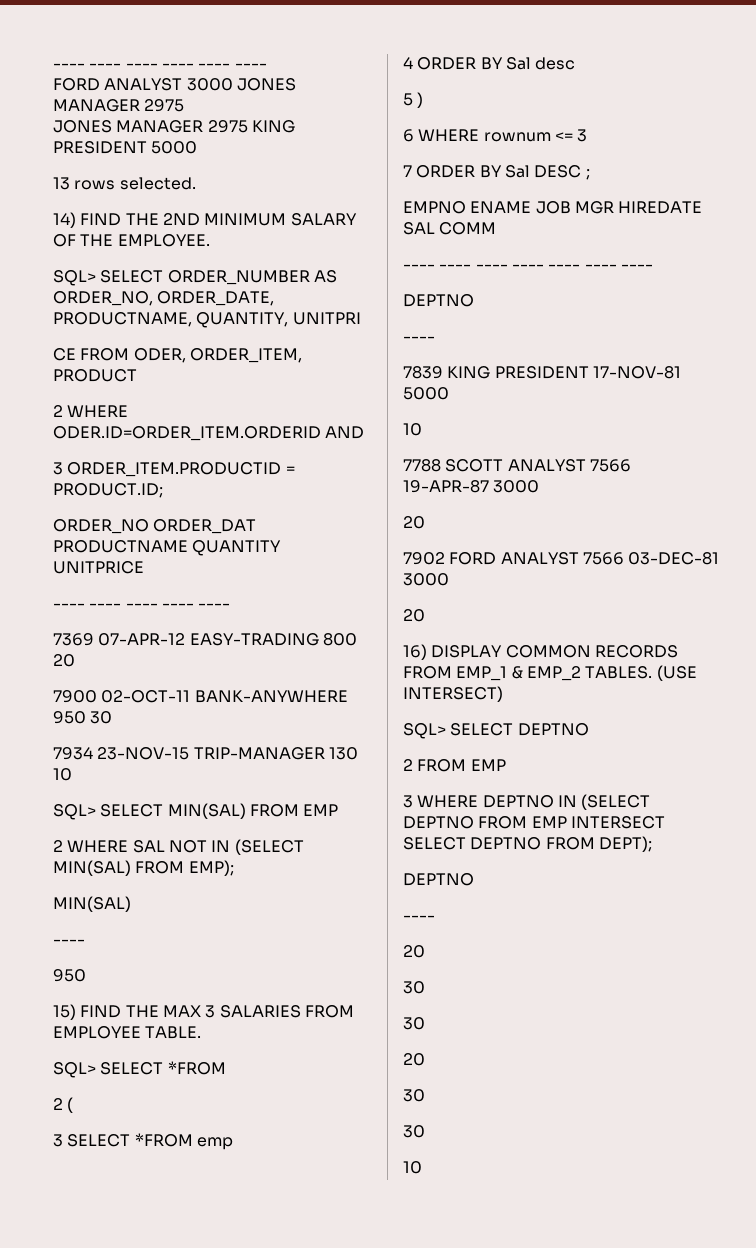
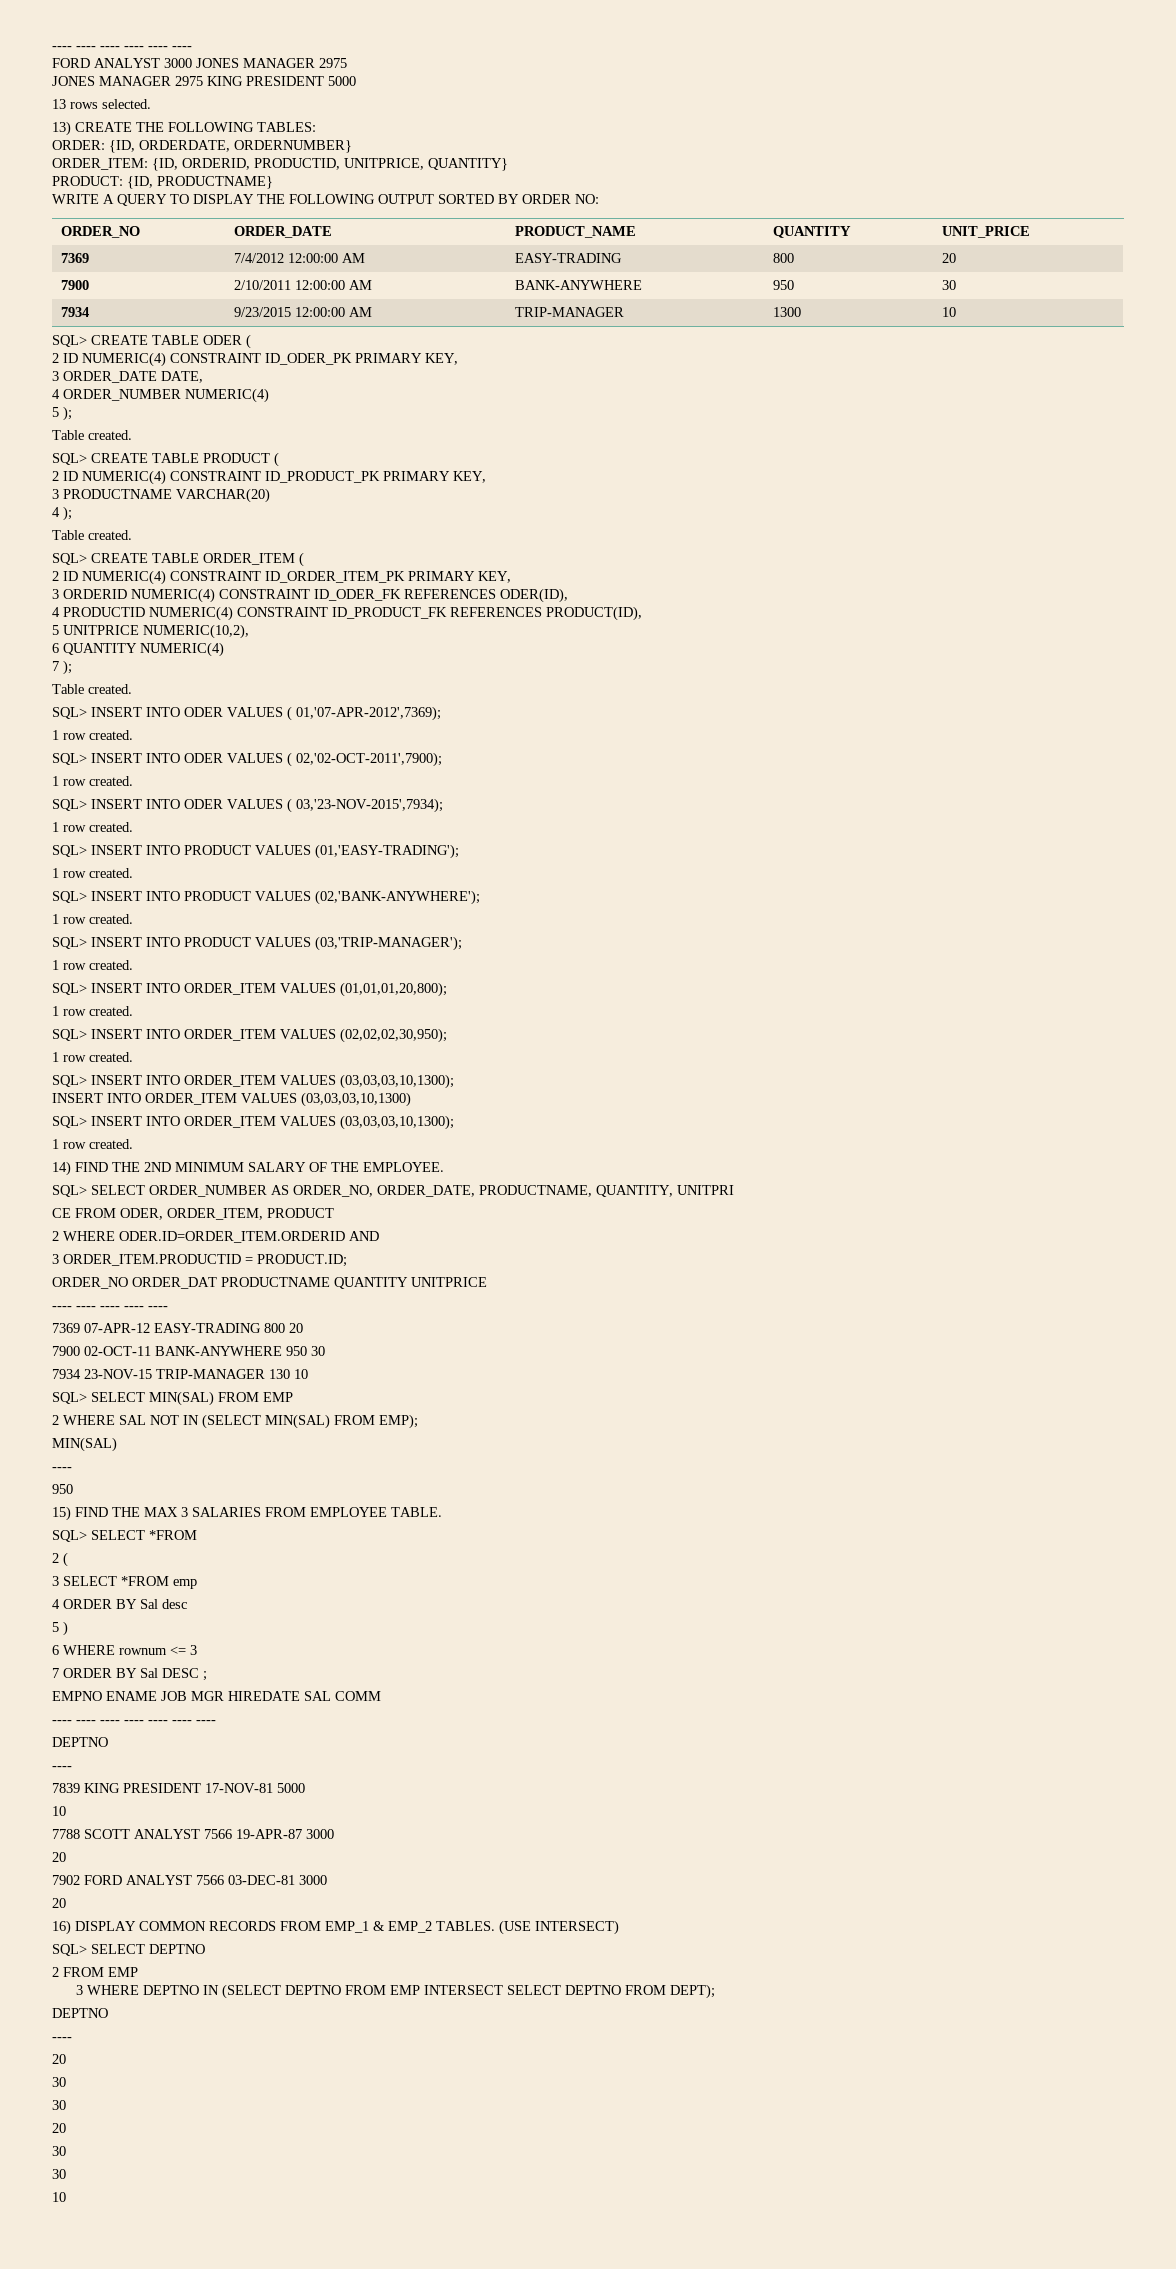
+ 13) CREATE THE FOLLOWING TABLES:
+ ORDER: {ID, ORDERDATE, ORDERNUMBER}
+ ORDER_ITEM: {ID, ORDERID, PRODUCTID, UNITPRICE, QUANTITY}
+ PRODUCT: {ID, PRODUCTNAME}
+ WRITE A QUERY TO DISPLAY THE FOLLOWING OUTPUT SORTED BY ORDER NO:
+ ORDER_NO | ORDER_DATE | PRODUCT_NAME | QUANTITY | UNIT_PRICE
+ 7369 | 7/4/2012 12:00:00 AM | EASY-TRADING | 800 | 20
+ 7900 | 2/10/2011 12:00:00 AM | BANK-ANYWHERE | 950 | 30
+ 7934 | 9/23/2015 12:00:00 AM | TRIP-MANAGER | 1300 | 10
+ SQL> CREATE TABLE ODER (
+ 2 ID NUMERIC(4) CONSTRAINT ID_ODER_PK PRIMARY KEY,
+ 3 ORDER_DATE DATE,
+ 4 ORDER_NUMBER NUMERIC(4)
+ 5 );
+ Table created.
+ SQL> CREATE TABLE PRODUCT (
+ 2 ID NUMERIC(4) CONSTRAINT ID_PRODUCT_PK PRIMARY KEY,
+ 3 PRODUCTNAME VARCHAR(20)
+ 4 );
+ Table created.
+ SQL> CREATE TABLE ORDER_ITEM (
+ 2 ID NUMERIC(4) CONSTRAINT ID_ORDER_ITEM_PK PRIMARY KEY,
+ 3 ORDERID NUMERIC(4) CONSTRAINT ID_ODER_FK REFERENCES ODER(ID),
+ 4 PRODUCTID NUMERIC(4) CONSTRAINT ID_PRODUCT_FK REFERENCES PRODUCT(ID),
+ 5 UNITPRICE NUMERIC(10,2),
+ 6 QUANTITY NUMERIC(4)
+ 7 );
+ Table created.
+ SQL> INSERT INTO ODER VALUES ( 01,'07-APR-2012',7369);
+ 1 row created.
+ SQL> INSERT INTO ODER VALUES ( 02,'02-OCT-2011',7900);
+ 1 row created.
+ SQL> INSERT INTO ODER VALUES ( 03,'23-NOV-2015',7934);
+ 1 row created.
+ SQL> INSERT INTO PRODUCT VALUES (01,'EASY-TRADING');
+ 1 row created.
+ SQL> INSERT INTO PRODUCT VALUES (02,'BANK-ANYWHERE');
+ 1 row created.
+ SQL> INSERT INTO PRODUCT VALUES (03,'TRIP-MANAGER');
+ 1 row created.
+ SQL> INSERT INTO ORDER_ITEM VALUES (01,01,01,20,800);
+ 1 row created.
+ SQL> INSERT INTO ORDER_ITEM VALUES (02,02,02,30,950);
+ 1 row created.
+ SQL> INSERT INTO ORDER_ITEM VALUES (03,03,03,10,1300);
+ INSERT INTO ORDER_ITEM VALUES (03,03,03,10,1300)
+ SQL> INSERT INTO ORDER_ITEM VALUES (03,03,03,10,1300);
+ 1 row created.

